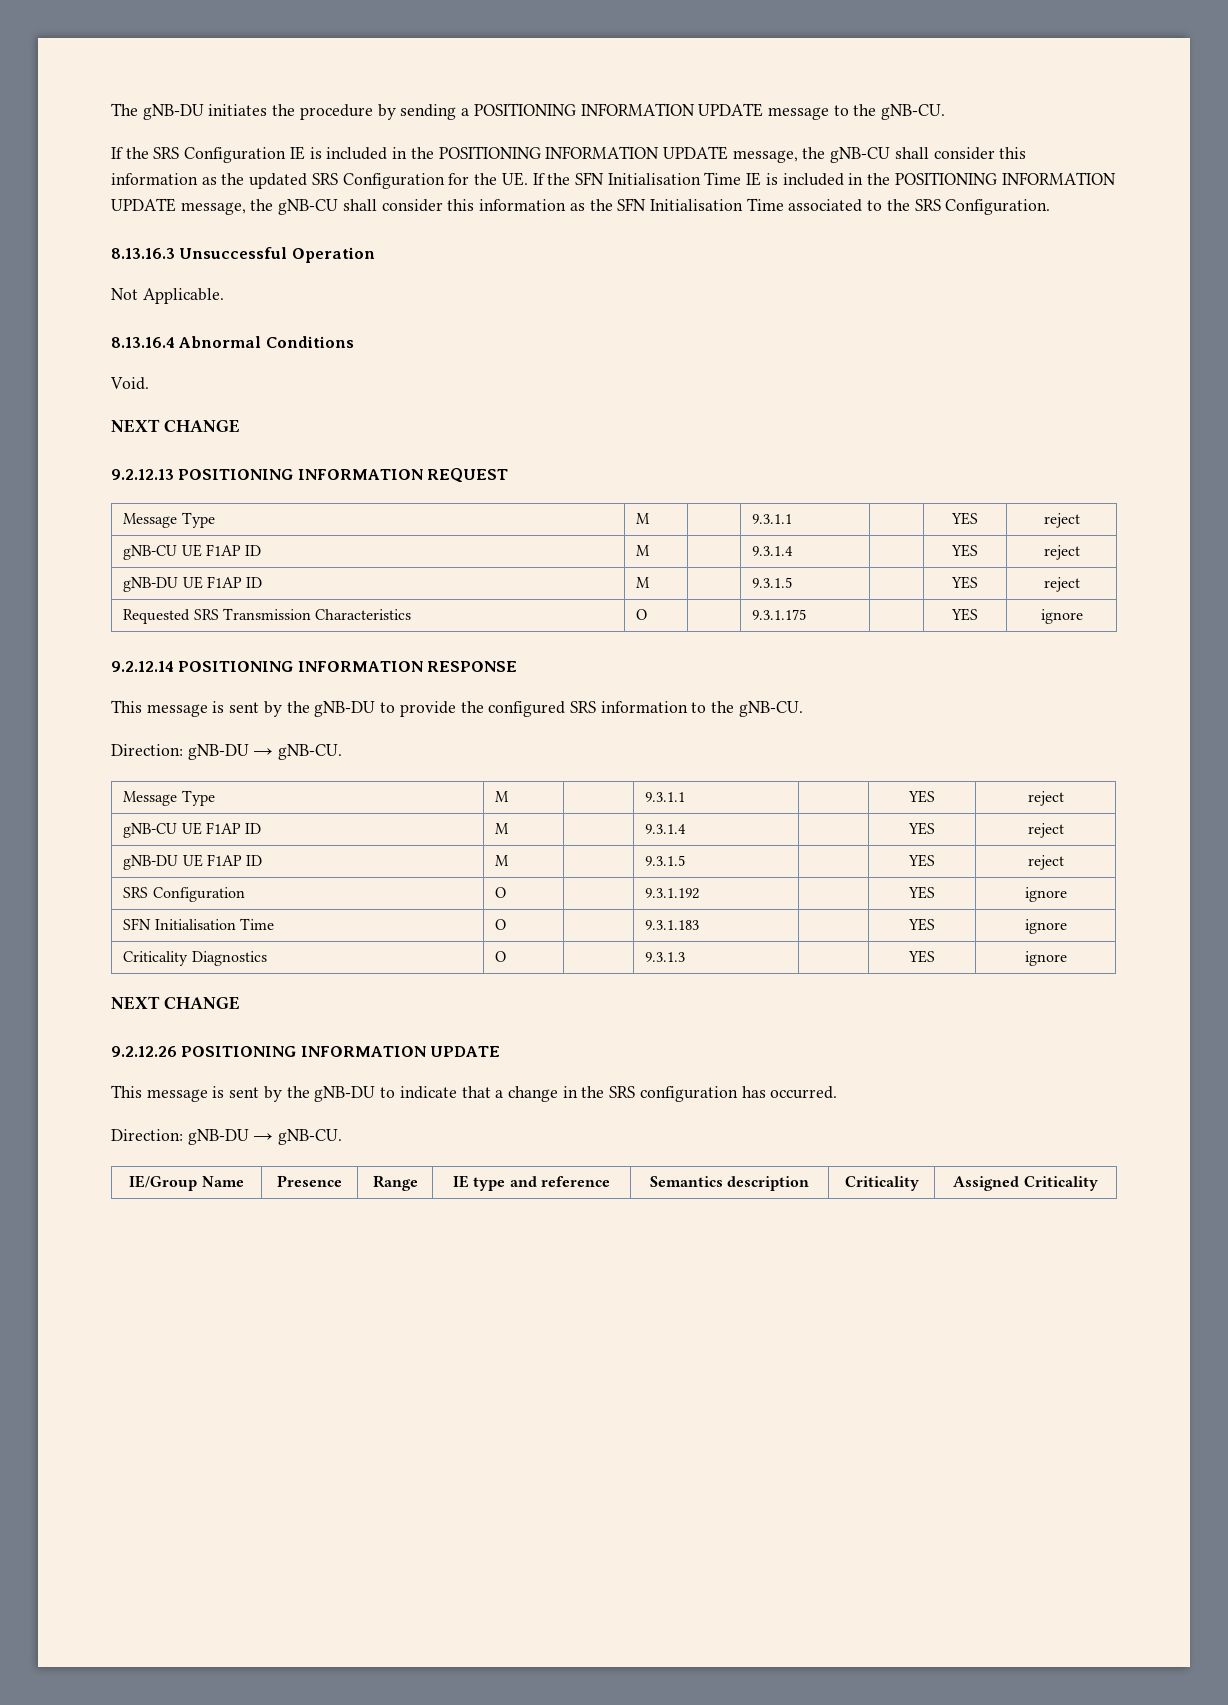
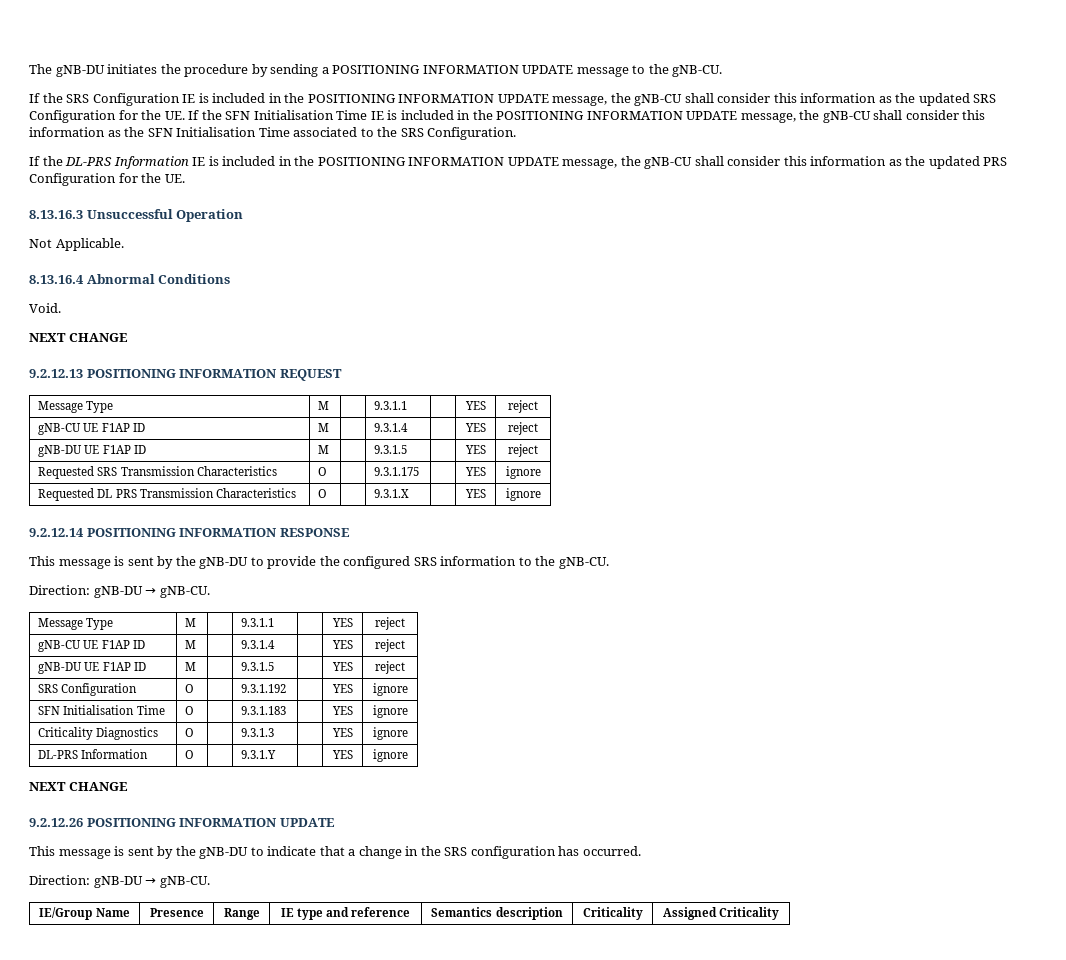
+ If the DL-PRS Information IE is included in the POSITIONING INFORMATION UPDATE message, the gNB-CU shall consider this information as the updated PRS Configuration for the UE.
+ Requested DL PRS Transmission Characteristics | O | | 9.3.1.X | | YES | ignore
+ DL-PRS Information | O | | 9.3.1.Y | | YES | ignore

